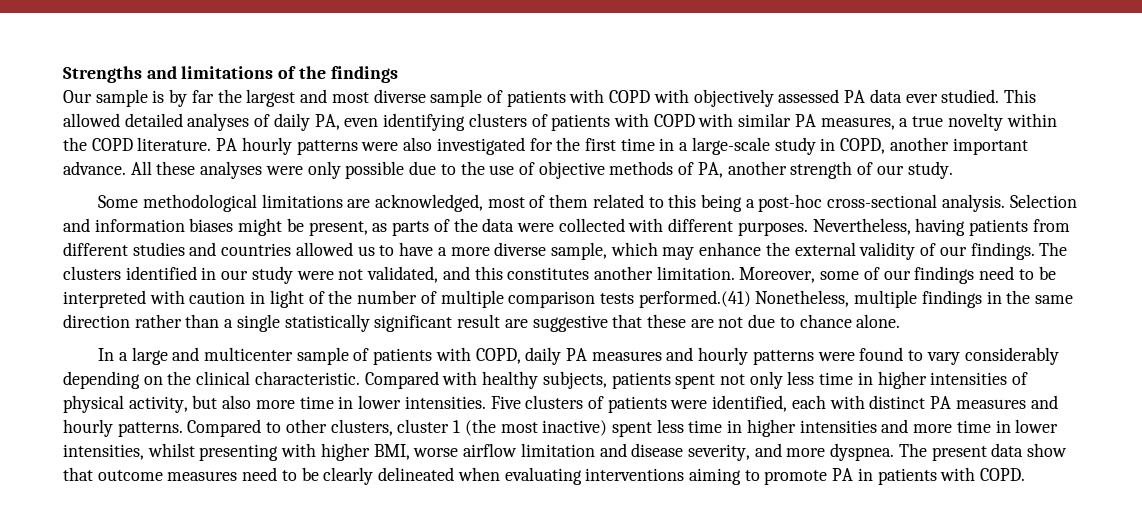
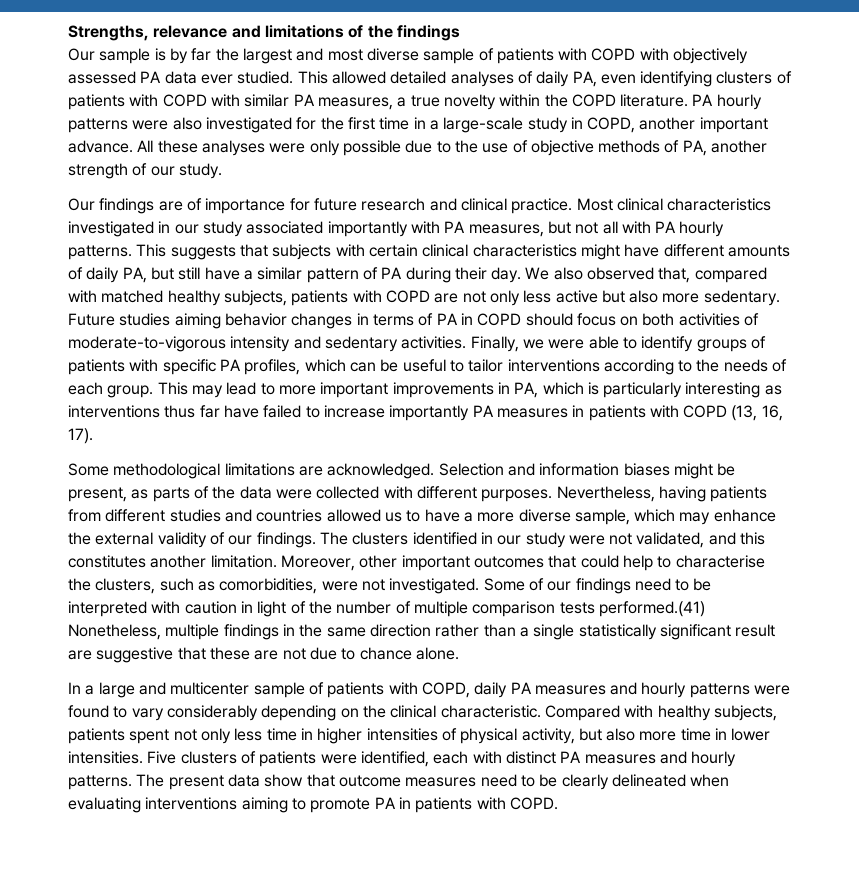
- Strengths and limitations of the findings
+ Strengths, relevance and limitations of the findings
- Some methodological limitations are acknowledged, most of them related to this being a post-hoc cross-sectional analysis.
+ Our findings are of importance for future research and clinical practice. Most clinical characteristics investigated in our study associated importantly with PA measures, but not all with PA hourly patterns. This suggests that subjects with certain clinical characteristics might have different amounts of daily PA, but still have a similar pattern of PA during their day. We also observed that, compared with matched healthy subjects, patients with COPD are not only less active but also more sedentary. Future studies aiming behavior changes in terms of PA in COPD should focus on both activities of moderate-to-vigorous intensity and sedentary activities. Finally, we were able to identify groups of patients with specific PA profiles, which can be useful to tailor interventions according to the needs of each group. This may lead to more important improvements in PA, which is particularly interesting as interventions thus far have failed to increase importantly PA measures in patients with COPD (13, 16, 17).
+ Some methodological limitations are acknowledged.
- Moreover, some of our findings need to be interpreted with caution in light of the number of multiple comparison tests performed.(41) Nonetheless, multiple findings in the same direction rather than a single statistically significant result are suggestive that these are not due to chance alone.
+ Moreover, other important outcomes that could help to characterise the clusters, such as comorbidities, were not investigated. Some of our findings need to be interpreted with caution in light of the number of multiple comparison tests performed.(41) Nonetheless, multiple findings in the same direction rather than a single statistically significant result are suggestive that these are not due to chance alone.
- Compared to other clusters, cluster 1 (the most inactive) spent less time in higher intensities and more time in lower intensities, whilst presenting with higher BMI, worse airflow limitation and disease severity, and more dyspnea.

